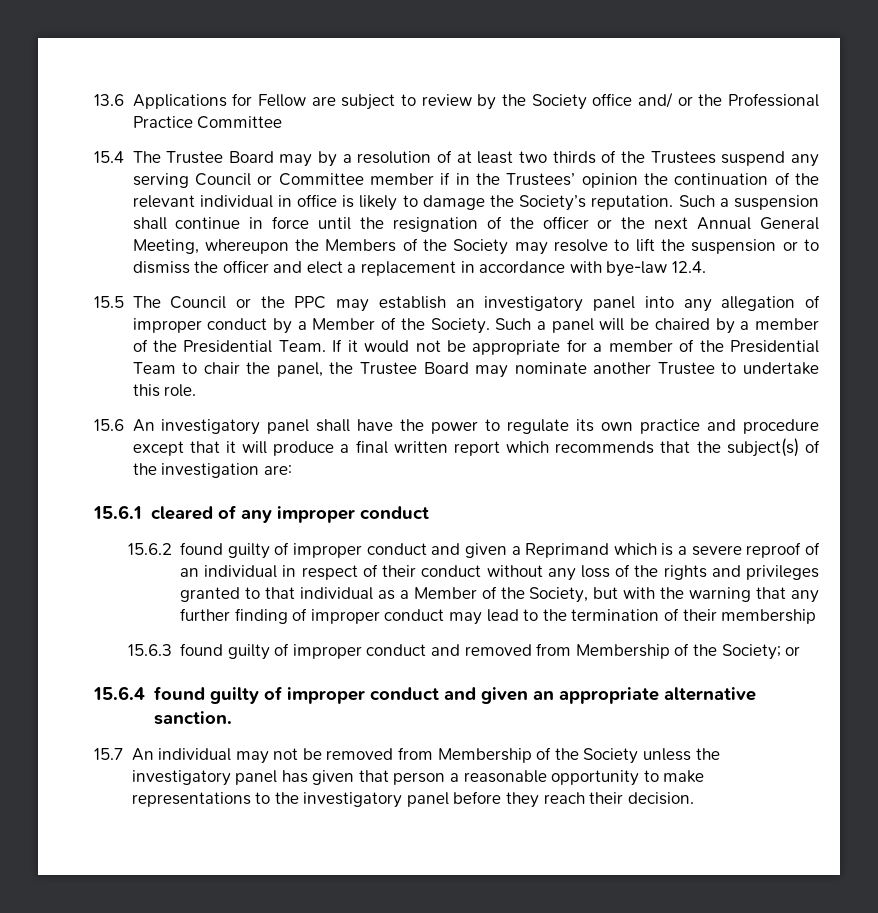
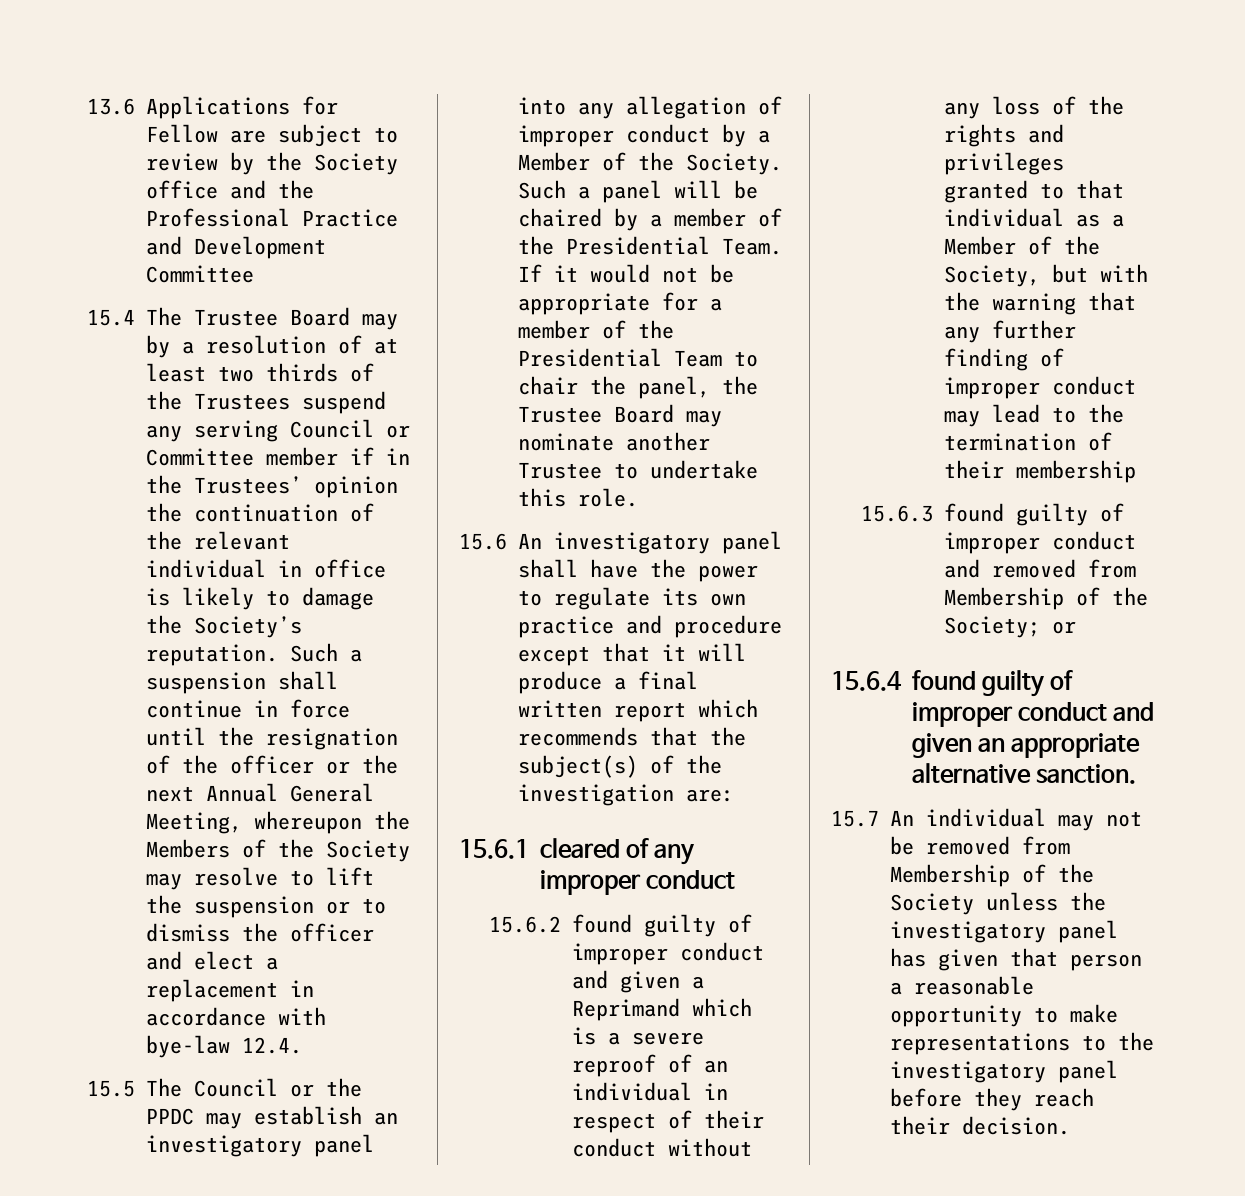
- 13.6 Applications for Fellow are subject to review by the Society office and/ or the Professional Practice Committee
+ 13.6 Applications for Fellow are subject to review by the Society office and the Professional Practice and Development Committee
- 15.5 The Council or the PPC may establish an investigatory panel into any allegation of improper conduct by a Member of the Society.
+ 15.5 The Council or the PPDC may establish an investigatory panel into any allegation of improper conduct by a Member of the Society.

